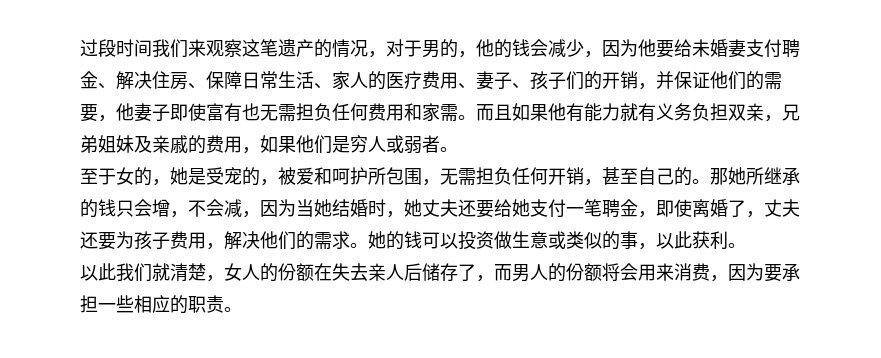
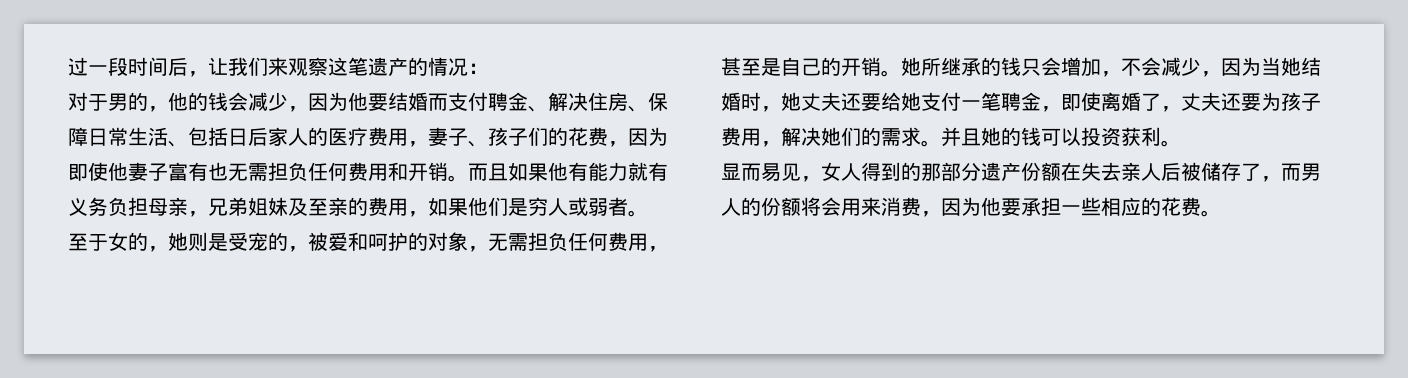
- 过段时间我们来观察这笔遗产的情况，对于男的，他的钱会减少，因为他要给未婚妻支付聘金、解决住房、保障日常生活、家人的医疗费用、妻子、孩子们的开销，并保证他们的需要，他妻子即使富有也无需担负任何费用和家需。
+ 过一段时间后，让我们来观察这笔遗产的情况：
+ 对于男的，他的钱会减少，因为他要结婚而支付聘金、解决住房、保障日常生活、包括日后家人的医疗费用，妻子、孩子们的花费，因为即使他妻子富有也无需担负任何费用和开销。
- 而且如果他有能力就有义务负担双亲，兄弟姐妹及亲戚的费用，如果他们是穷人或弱者。
+ 而且如果他有能力就有义务负担母亲，兄弟姐妹及至亲的费用，如果他们是穷人或弱者。
- 至于女的，她是受宠的，被爱和呵护所包围，无需担负任何开销，甚至自己的。那她所继承的钱只会增，不会减，因为当她结婚时，她丈夫还要给她支付一笔聘金，即使离婚了，丈夫还要为孩子费用，解决他们的需求。
+ 至于女的，她则是受宠的，被爱和呵护的对象，无需担负任何费用，甚至是自己的开销。她所继承的钱只会增加，不会减少，因为当她结婚时，她丈夫还要给她支付一笔聘金，即使离婚了，丈夫还要为孩子费用，解决她们的需求。
- 她的钱可以投资做生意或类似的事，以此获利。
- 以此我们就清楚，女人的份额在失去亲人后储存了，而男人的份额将会用来消费，因为要承担一些相应的职责。
+ 并且她的钱可以投资获利。
+ 显而易见，女人得到的那部分遗产份额在失去亲人后被储存了，而男人的份额将会用来消费，因为他要承担一些相应的花费。

